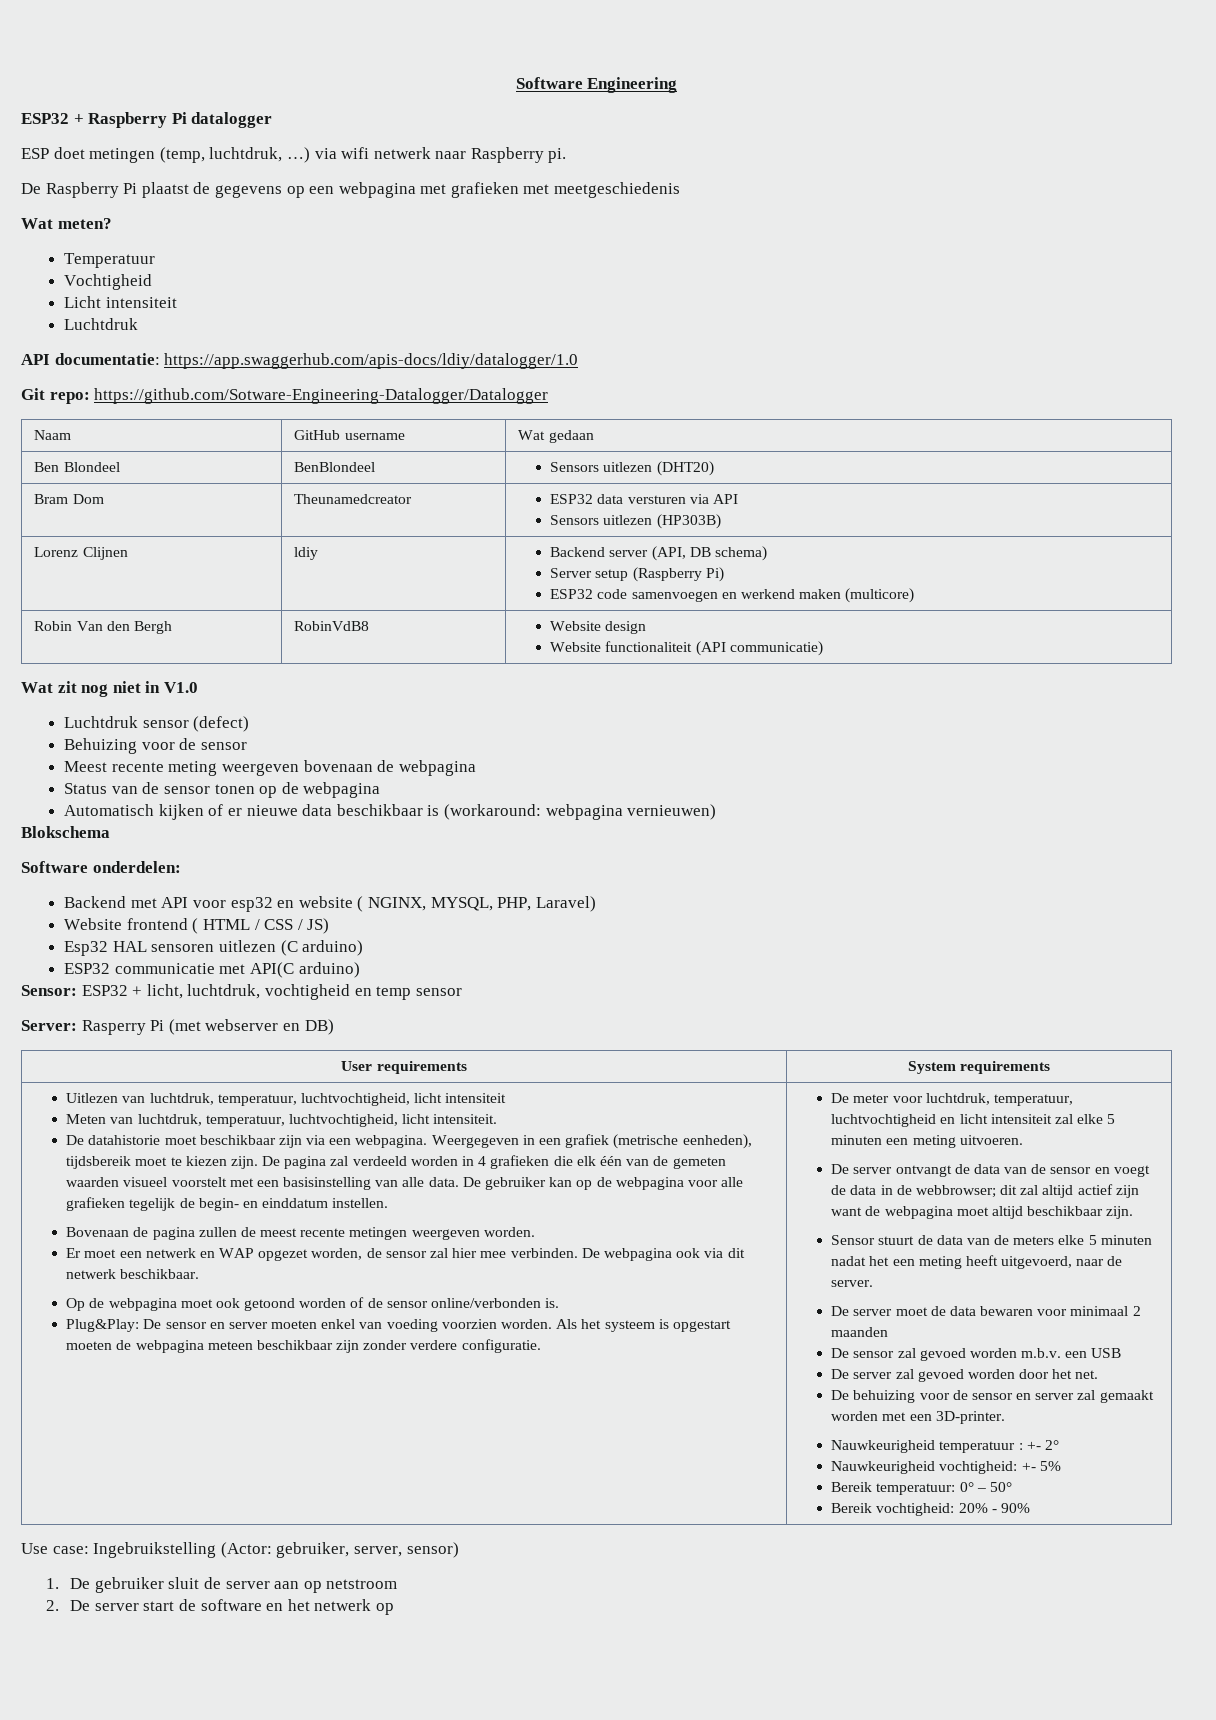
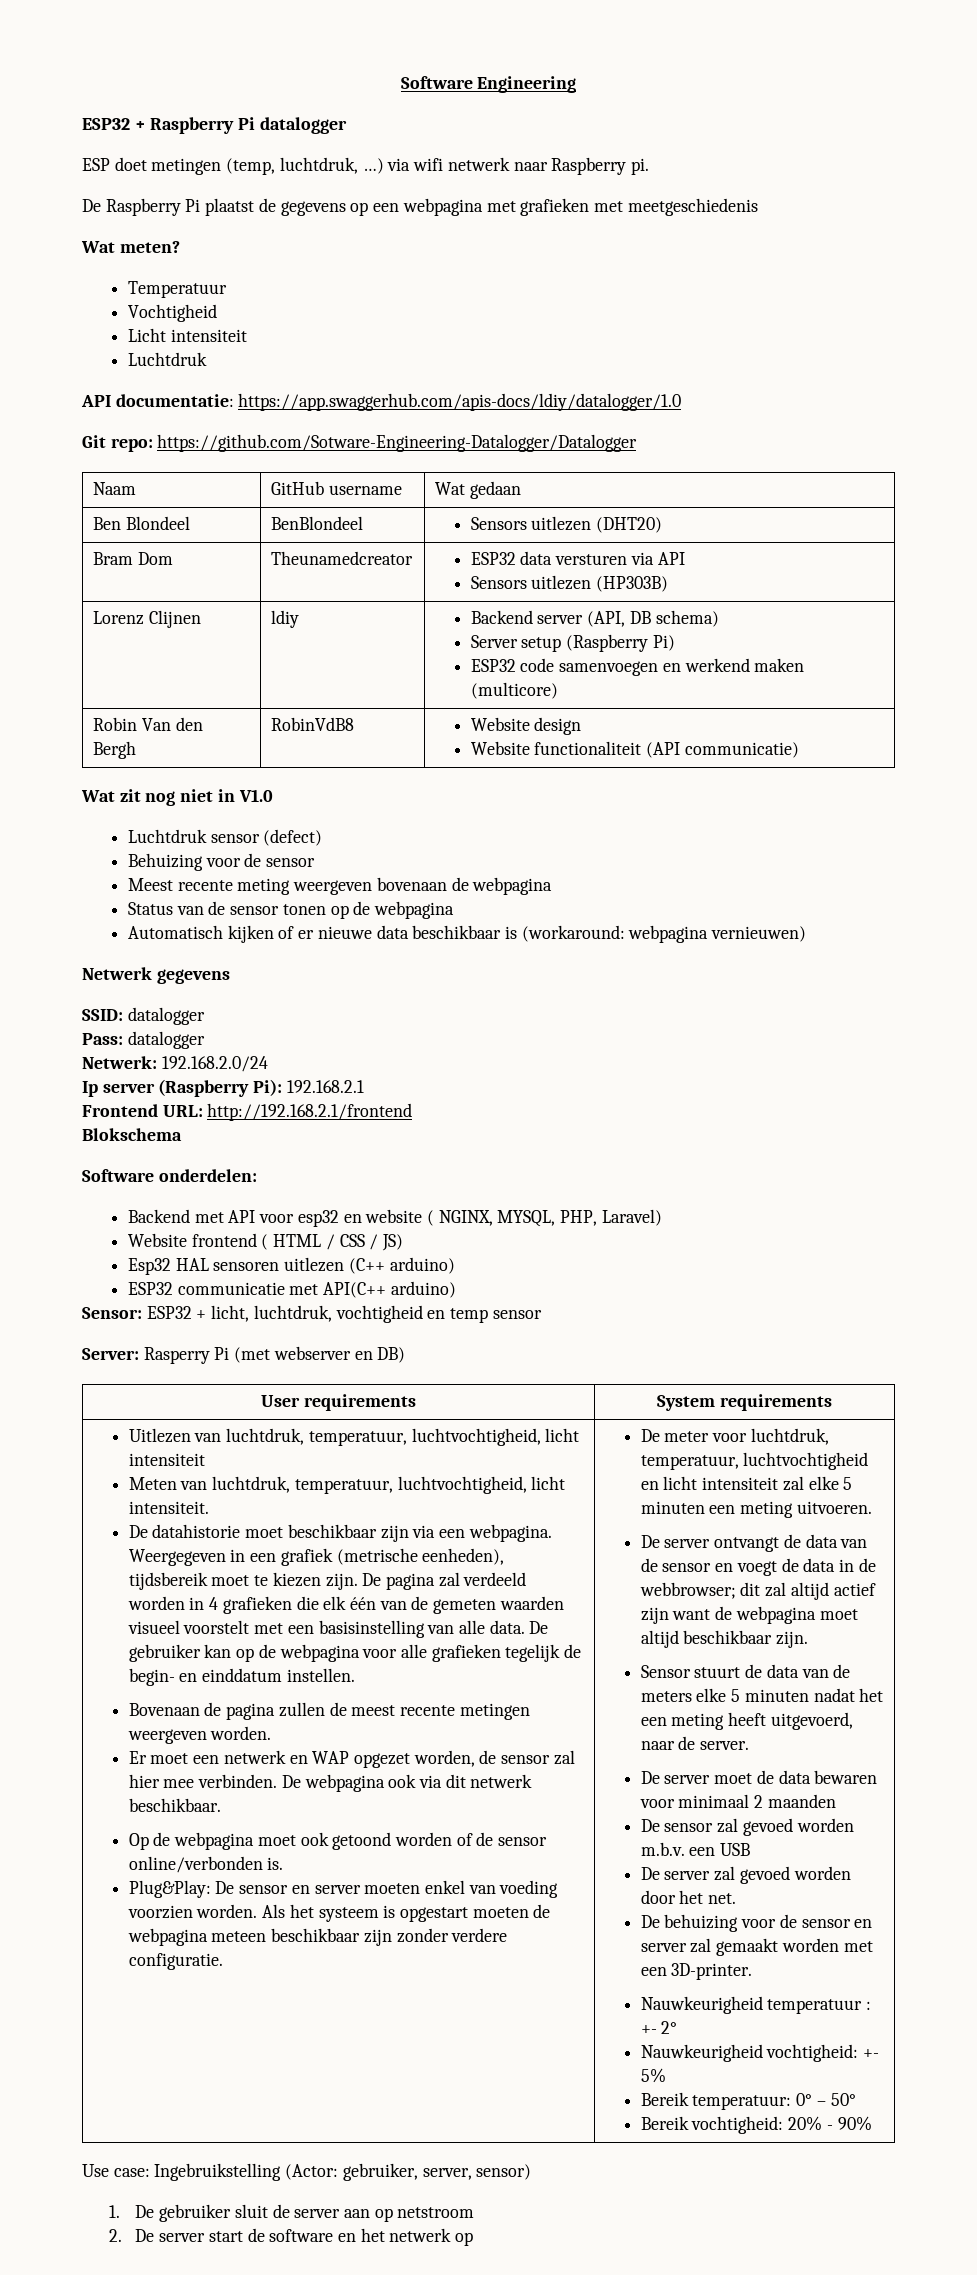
+ Netwerk gegevens
+ SSID: datalogger
+ Pass: datalogger
+ Netwerk: 192.168.2.0/24
+ Ip server (Raspberry Pi): 192.168.2.1
+ Frontend URL: http://192.168.2.1/frontend
- Esp32 HAL sensoren uitlezen (C arduino)
+ Esp32 HAL sensoren uitlezen (C++ arduino)
- ESP32 communicatie met API(C arduino)
+ ESP32 communicatie met API(C++ arduino)

